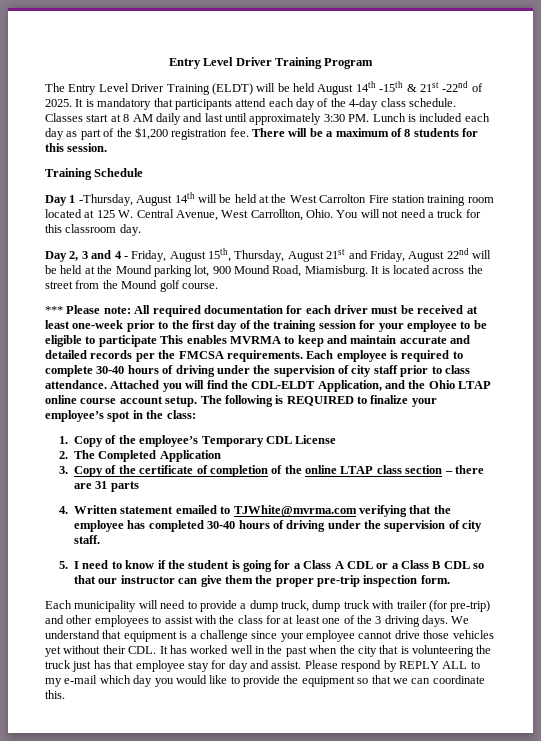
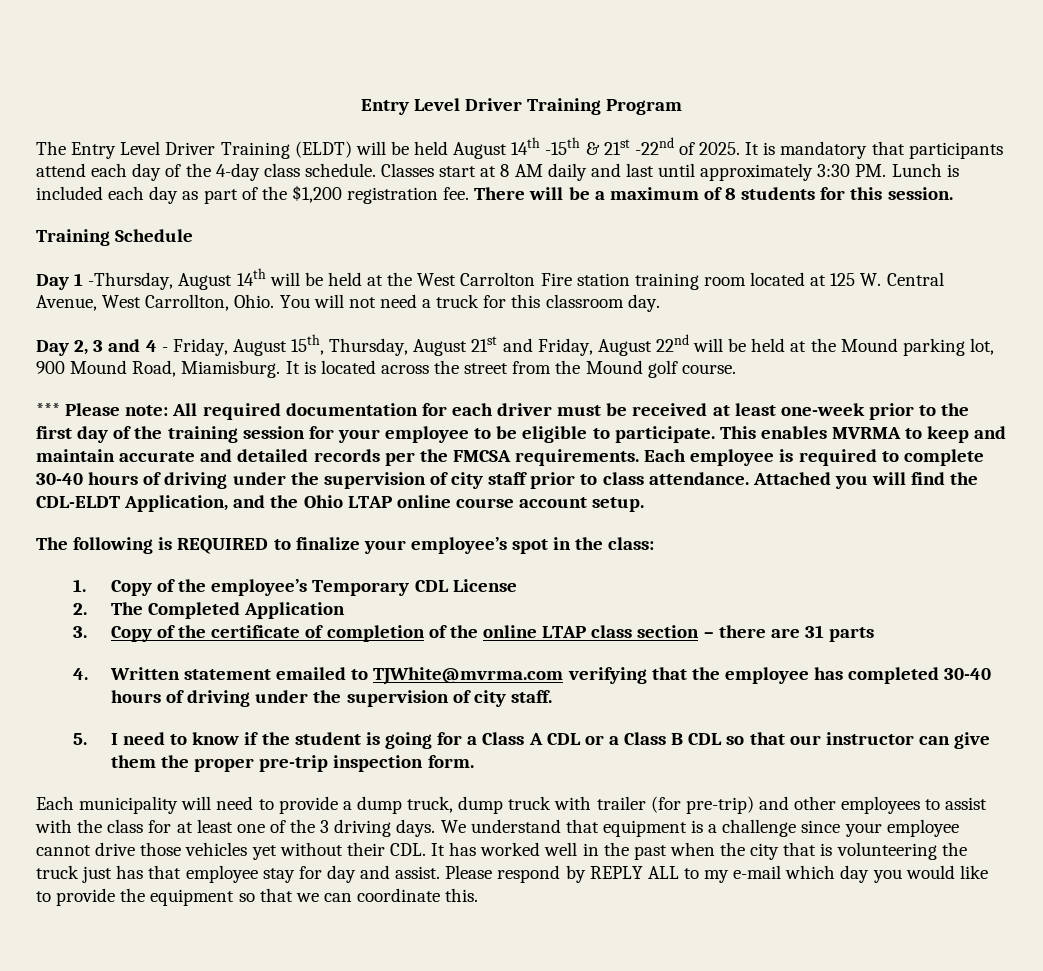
- *** Please note: All required documentation for each driver must be received at least one-week prior to the first day of the training session for your employee to be eligible to participate This enables MVRMA to keep and maintain accurate and detailed records per the FMCSA requirements.
+ *** Please note: All required documentation for each driver must be received at least one-week prior to the first day of the training session for your employee to be eligible to participate. This enables MVRMA to keep and maintain accurate and detailed records per the FMCSA requirements.
- Attached you will find the CDL-ELDT Application, and the Ohio LTAP online course account setup. The following is REQUIRED to finalize your employee’s spot in the class:
+ Attached you will find the CDL-ELDT Application, and the Ohio LTAP online course account setup.
+ The following is REQUIRED to finalize your employee’s spot in the class:

